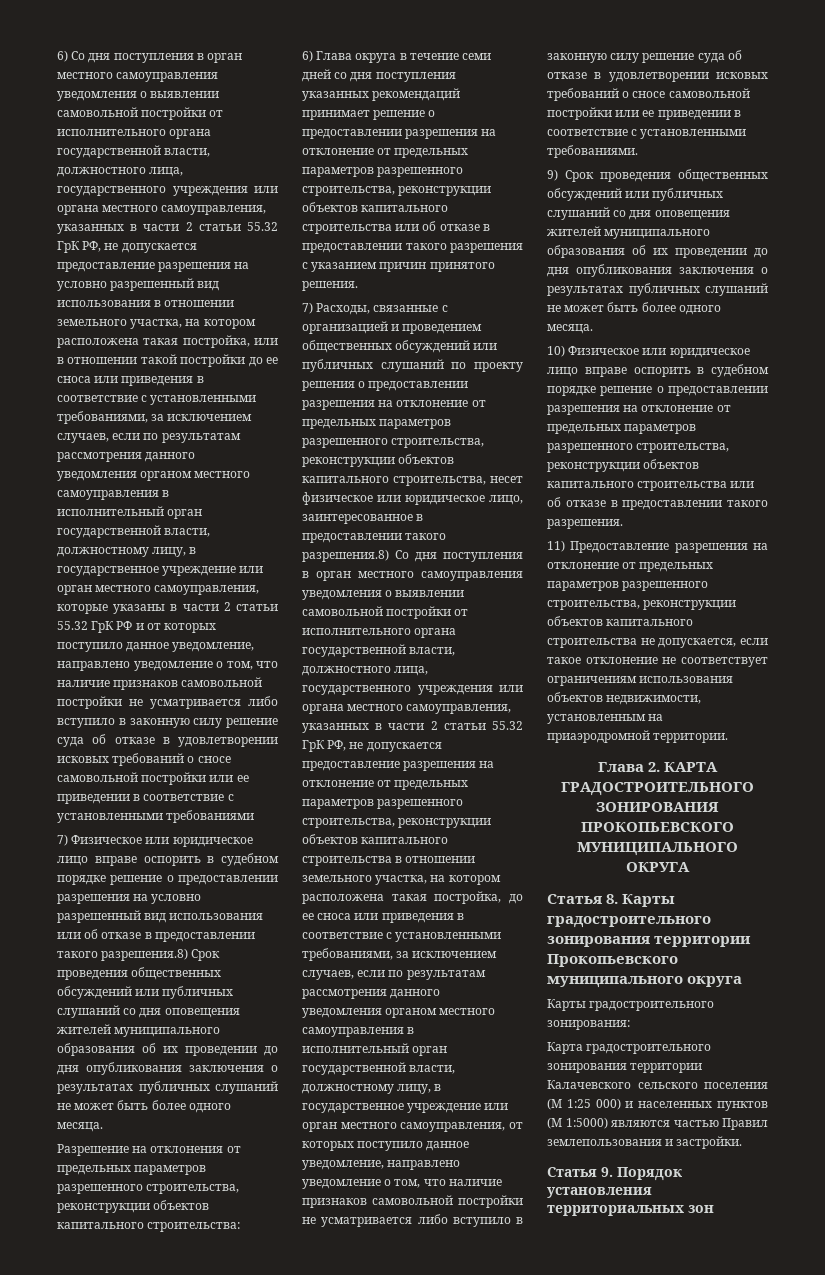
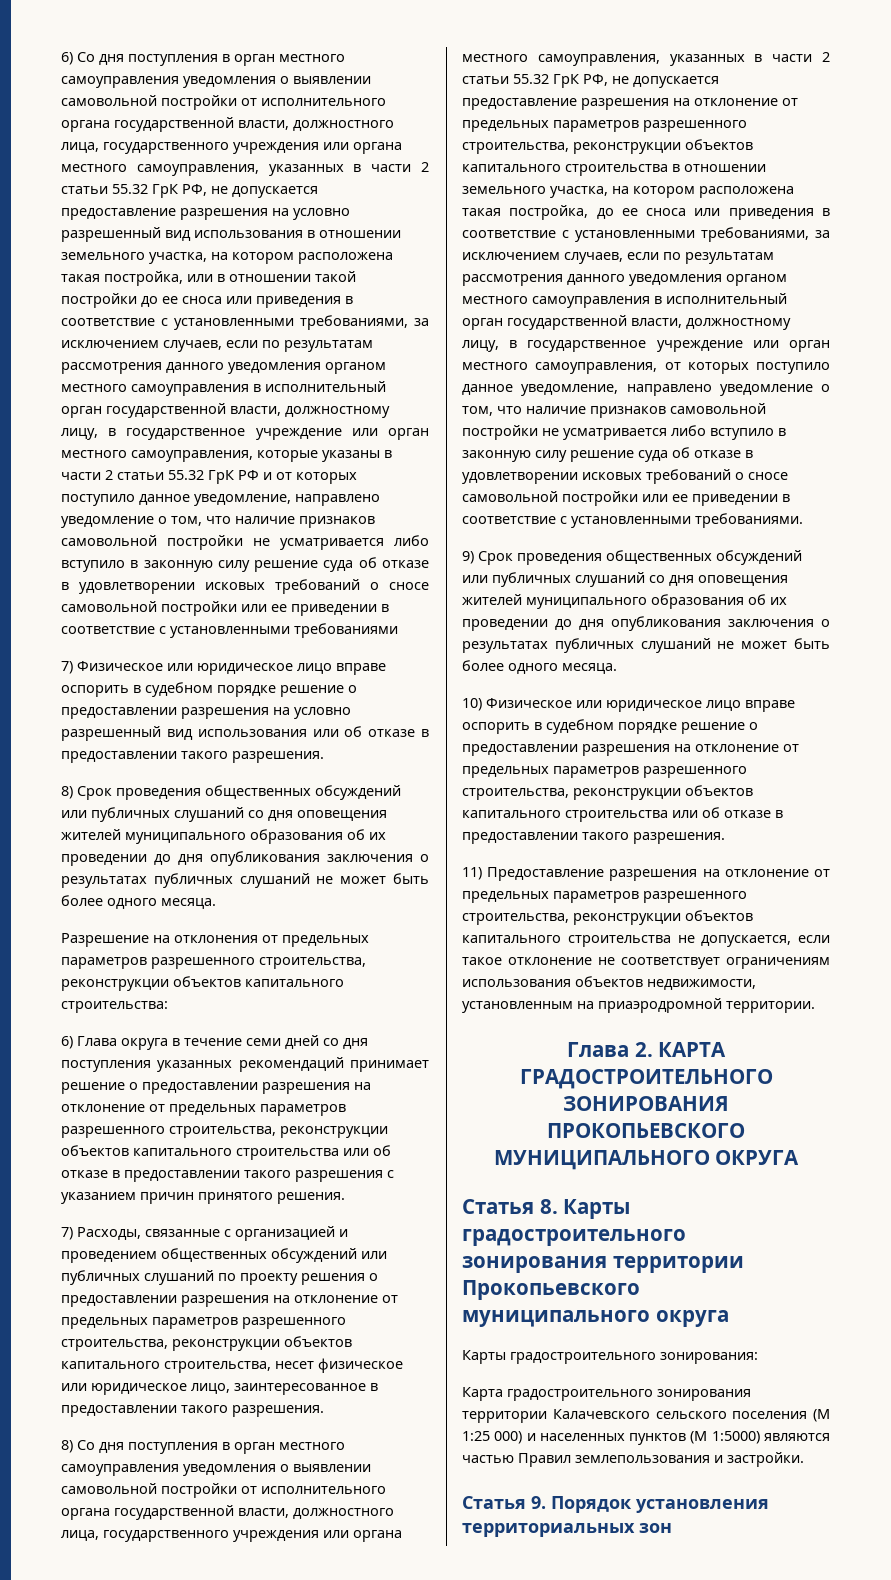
- 7) Физическое или юридическое лицо вправе оспорить в судебном порядке решение о предоставлении разрешения на условно разрешенный вид использования или об отказе в предоставлении такого разрешения.8) Срок проведения общественных обсуждений или публичных слушаний со дня оповещения жителей муниципального образования об их проведении до дня опубликования заключения о результатах публичных слушаний не может быть более одного месяца.
+ 7) Физическое или юридическое лицо вправе оспорить в судебном порядке решение о предоставлении разрешения на условно разрешенный вид использования или об отказе в предоставлении такого разрешения.
+ 8) Срок проведения общественных обсуждений или публичных слушаний со дня оповещения жителей муниципального образования об их проведении до дня опубликования заключения о результатах публичных слушаний не может быть более одного месяца.
- 7) Расходы, связанные с организацией и проведением общественных обсуждений или публичных слушаний по проекту решения о предоставлении разрешения на отклонение от предельных параметров разрешенного строительства, реконструкции объектов капитального строительства, несет физическое или юридическое лицо, заинтересованное в предоставлении такого разрешения.8) Со дня поступления в орган местного самоуправления уведомления о выявлении самовольной постройки от исполнительного органа государственной власти, должностного лица, государственного учреждения или органа местного самоуправления, указанных в части 2 статьи 55.32 ГрК РФ, не допускается предоставление разрешения на отклонение от предельных параметров разрешенного строительства, реконструкции объектов капитального строительства в отношении земельного участка, на котором расположена такая постройка, до ее сноса или приведения в соответствие с установленными требованиями, за исключением случаев, если по результатам рассмотрения данного уведомления органом местного самоуправления в исполнительный орган государственной власти, должностному лицу, в государственное учреждение или орган местного самоуправления, от которых поступило данное уведомление, направлено уведомление о том, что наличие признаков самовольной постройки не усматривается либо вступило в законную силу решение суда об отказе в удовлетворении исковых требований о сносе самовольной постройки или ее приведении в соответствие с установленными требованиями.
+ 7) Расходы, связанные с организацией и проведением общественных обсуждений или публичных слушаний по проекту решения о предоставлении разрешения на отклонение от предельных параметров разрешенного строительства, реконструкции объектов капитального строительства, несет физическое или юридическое лицо, заинтересованное в предоставлении такого разрешения.
+ 8) Со дня поступления в орган местного самоуправления уведомления о выявлении самовольной постройки от исполнительного органа государственной власти, должностного лица, государственного учреждения или органа местного самоуправления, указанных в части 2 статьи 55.32 ГрК РФ, не допускается предоставление разрешения на отклонение от предельных параметров разрешенного строительства, реконструкции объектов капитального строительства в отношении земельного участка, на котором расположена такая постройка, до ее сноса или приведения в соответствие с установленными требованиями, за исключением случаев, если по результатам рассмотрения данного уведомления органом местного самоуправления в исполнительный орган государственной власти, должностному лицу, в государственное учреждение или орган местного самоуправления, от которых поступило данное уведомление, направлено уведомление о том, что наличие признаков самовольной постройки не усматривается либо вступило в законную силу решение суда об отказе в удовлетворении исковых требований о сносе самовольной постройки или ее приведении в соответствие с установленными требованиями.

